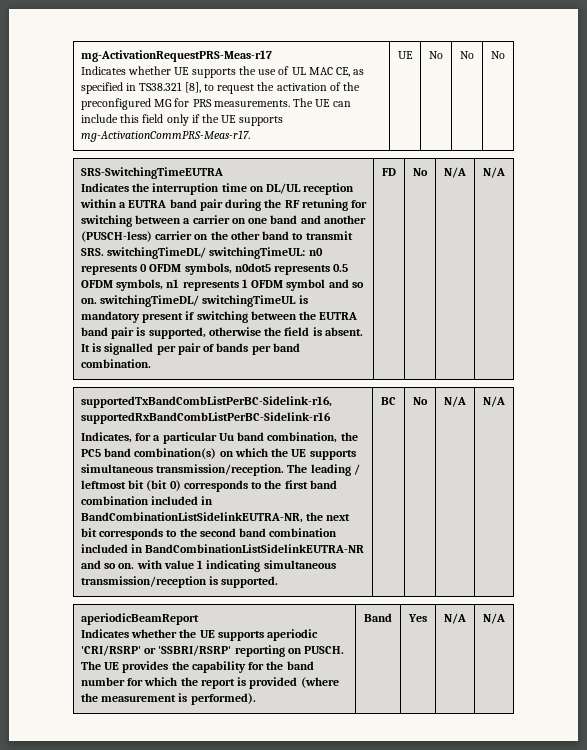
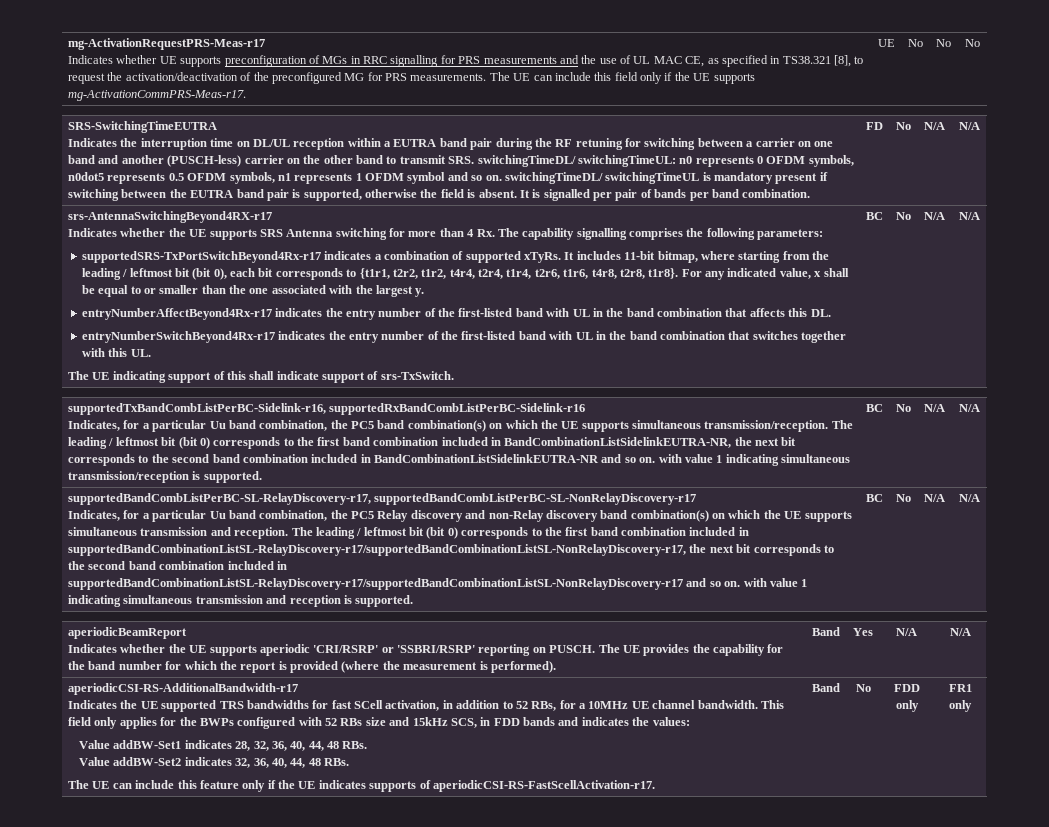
- Indicates whether UE supports the use of UL MAC CE, as specified in TS38.321 [8], to request the activation of the preconfigured MG for PRS measurements.
+ Indicates whether UE supports preconfiguration of MGs in RRC signalling for PRS measurements and the use of UL MAC CE, as specified in TS38.321 [8], to request the activation/deactivation of the preconfigured MG for PRS measurements.
+ srs-AntennaSwitchingBeyond4RX-r17
+ Indicates whether the UE supports SRS Antenna switching for more than 4 Rx. The capability signalling comprises the following parameters:
+ supportedSRS-TxPortSwitchBeyond4Rx-r17 indicates a combination of supported xTyRs. It includes 11-bit bitmap, where starting from the leading / leftmost bit (bit 0), each bit corresponds to {t1r1, t2r2, t1r2, t4r4, t2r4, t1r4, t2r6, t1r6, t4r8, t2r8, t1r8}. For any indicated value, x shall be equal to or smaller than the one associated with the largest y.
+ entryNumberAffectBeyond4Rx-r17 indicates the entry number of the first-listed band with UL in the band combination that affects this DL.
+ entryNumberSwitchBeyond4Rx-r17 indicates the entry number of the first-listed band with UL in the band combination that switches together with this UL.
+ The UE indicating support of this shall indicate support of srs-TxSwitch. | BC | No | N/A | N/A
+ supportedBandCombListPerBC-SL-RelayDiscovery-r17, supportedBandCombListPerBC-SL-NonRelayDiscovery-r17
+ Indicates, for a particular Uu band combination, the PC5 Relay discovery and non-Relay discovery band combination(s) on which the UE supports simultaneous transmission and reception. The leading / leftmost bit (bit 0) corresponds to the first band combination included in supportedBandCombinationListSL-RelayDiscovery-r17/supportedBandCombinationListSL-NonRelayDiscovery-r17, the next bit corresponds to the second band combination included in supportedBandCombinationListSL-RelayDiscovery-r17/supportedBandCombinationListSL-NonRelayDiscovery-r17 and so on. with value 1 indicating simultaneous transmission and reception is supported. | BC | No | N/A | N/A
+ aperiodicCSI-RS-AdditionalBandwidth-r17
+ Indicates the UE supported TRS bandwidths for fast SCell activation, in addition to 52 RBs, for a 10MHz UE channel bandwidth. This field only applies for the BWPs configured with 52 RBs size and 15kHz SCS, in FDD bands and indicates the values:
+ Value addBW-Set1 indicates 28, 32, 36, 40, 44, 48 RBs.
+ Value addBW-Set2 indicates 32, 36, 40, 44, 48 RBs.
+ The UE can include this feature only if the UE indicates supports of aperiodicCSI-RS-FastScellActivation-r17. | Band | No | FDD only | FR1 only

